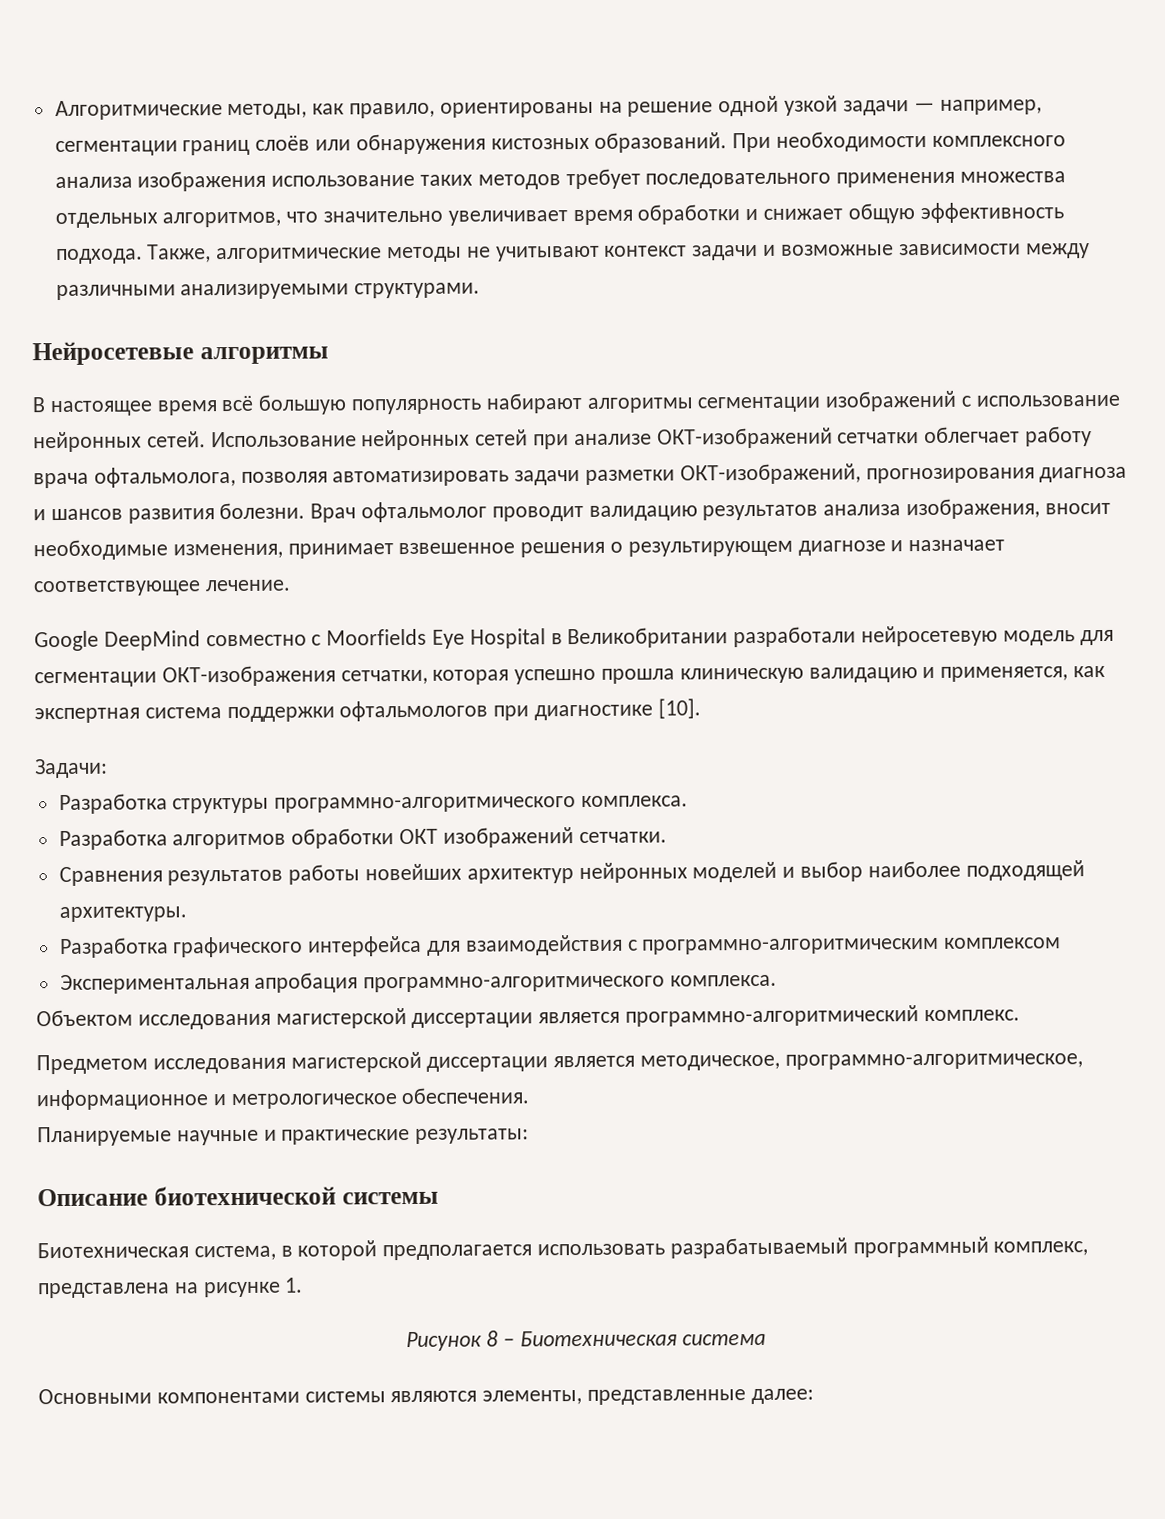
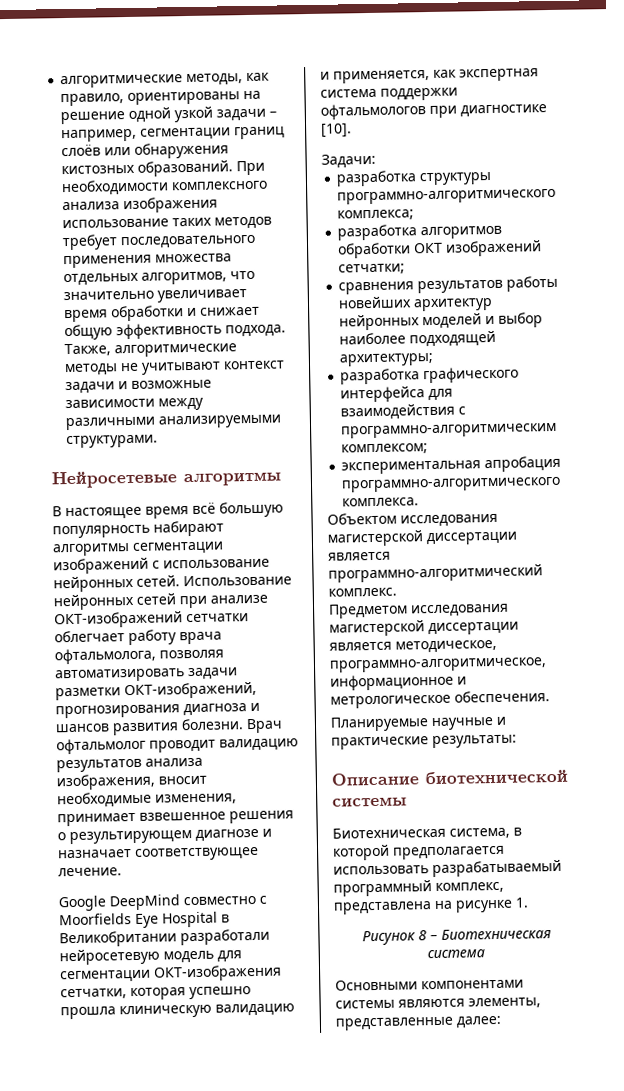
- Алгоритмические методы, как правило, ориентированы на решение одной узкой задачи — например, сегментации границ слоёв или обнаружения кистозных образований.
+ алгоритмические методы, как правило, ориентированы на решение одной узкой задачи – например, сегментации границ слоёв или обнаружения кистозных образований.
- Разработка структуры программно-алгоритмического комплекса.
- Разработка алгоритмов обработки ОКТ изображений сетчатки.
- Сравнения результатов работы новейших архитектур нейронных моделей и выбор наиболее подходящей архитектуры.
- Разработка графического интерфейса для взаимодействия с программно-алгоритмическим комплексом
- Экспериментальная апробация программно-алгоритмического комплекса.
+ разработка структуры программно-алгоритмического комплекса;
+ разработка алгоритмов обработки ОКТ изображений сетчатки;
+ сравнения результатов работы новейших архитектур нейронных моделей и выбор наиболее подходящей архитектуры;
+ разработка графического интерфейса для взаимодействия с программно-алгоритмическим комплексом;
+ экспериментальная апробация программно-алгоритмического комплекса.

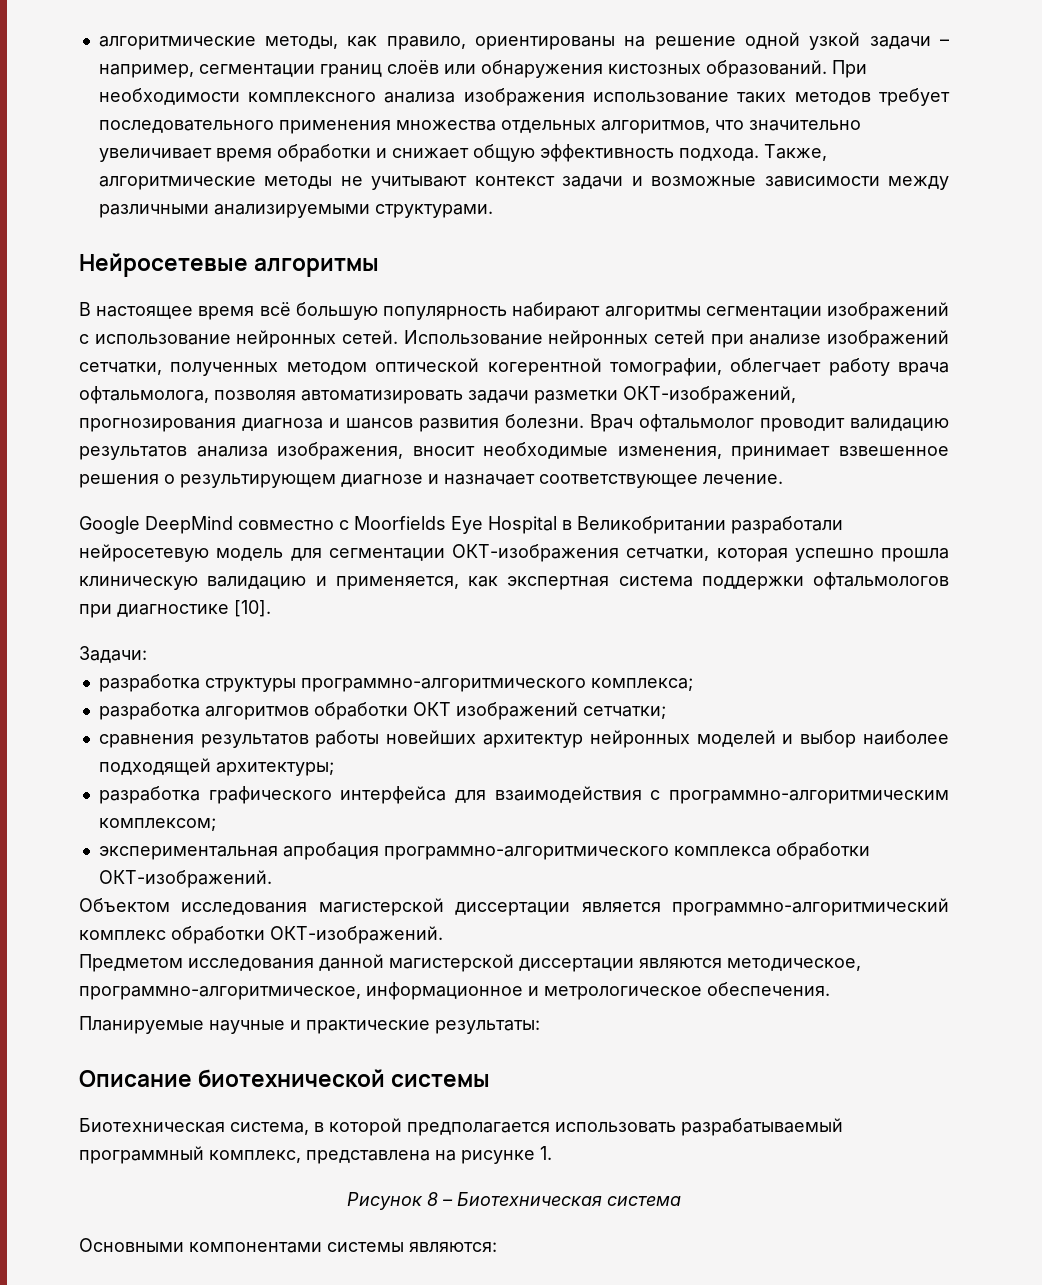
- Использование нейронных сетей при анализе ОКТ-изображений сетчатки облегчает работу врача офтальмолога, позволяя автоматизировать задачи разметки ОКТ-изображений, прогнозирования диагноза и шансов развития болезни.
+ Использование нейронных сетей при анализе изображений сетчатки, полученных методом оптической когерентной томографии, облегчает работу врача офтальмолога, позволяя автоматизировать задачи разметки ОКТ-изображений, прогнозирования диагноза и шансов развития болезни.
- экспериментальная апробация программно-алгоритмического комплекса.
+ экспериментальная апробация программно-алгоритмического комплекса обработки ОКТ-изображений.
- Объектом исследования магистерской диссертации является программно-алгоритмический комплекс.
+ Объектом исследования магистерской диссертации является программно-алгоритмический комплекс обработки ОКТ-изображений.
- Предметом исследования магистерской диссертации является методическое, программно-алгоритмическое, информационное и метрологическое обеспечения.
+ Предметом исследования данной магистерской диссертации являются методическое, программно-алгоритмическое, информационное и метрологическое обеспечения.
- Основными компонентами системы являются элементы, представленные далее:
+ Основными компонентами системы являются:

